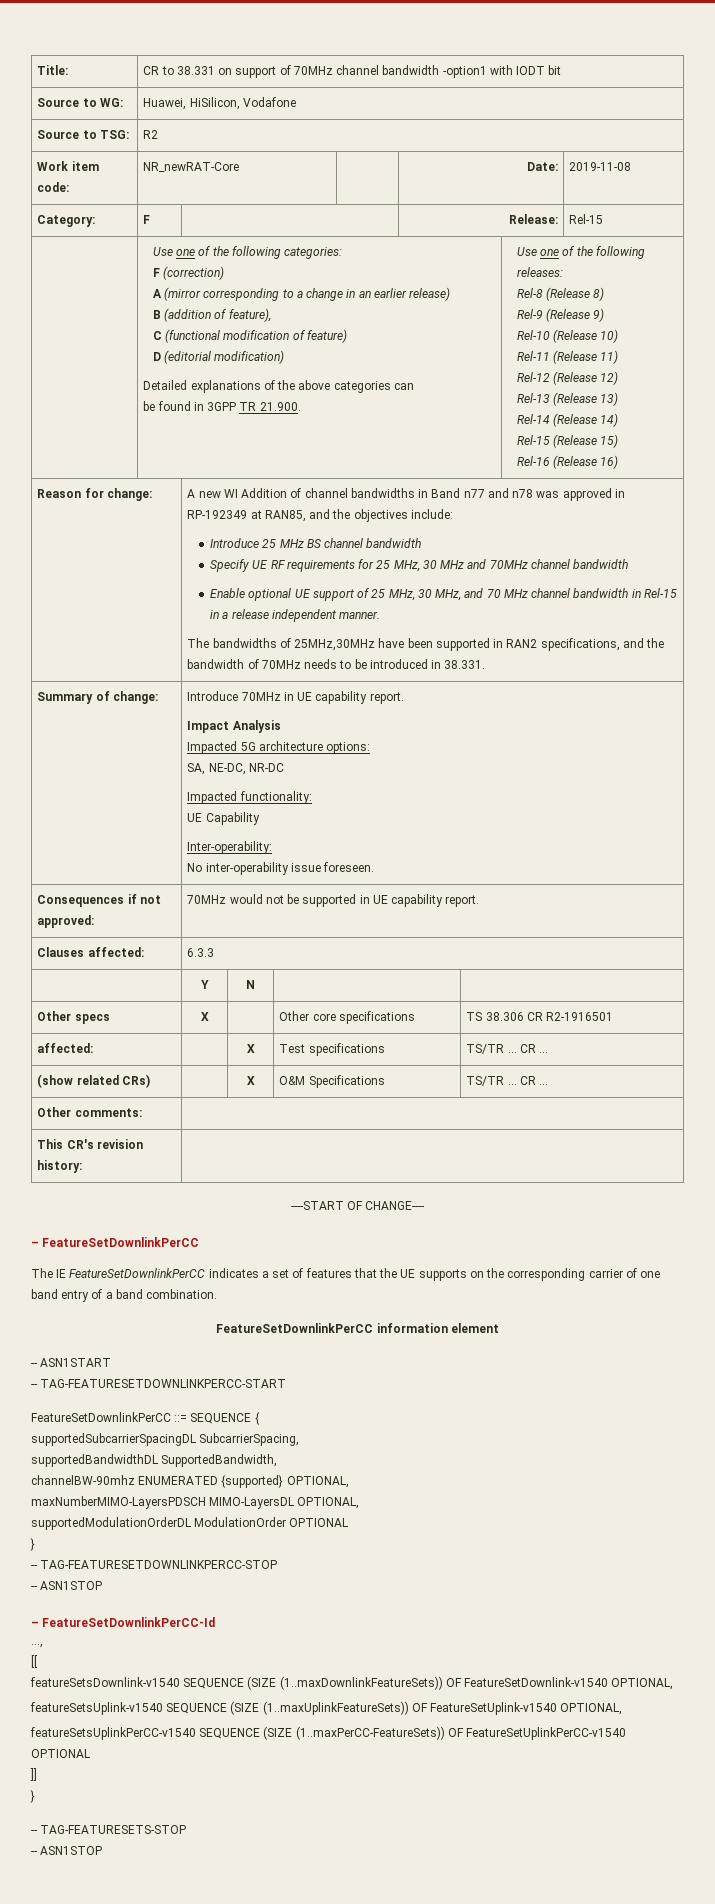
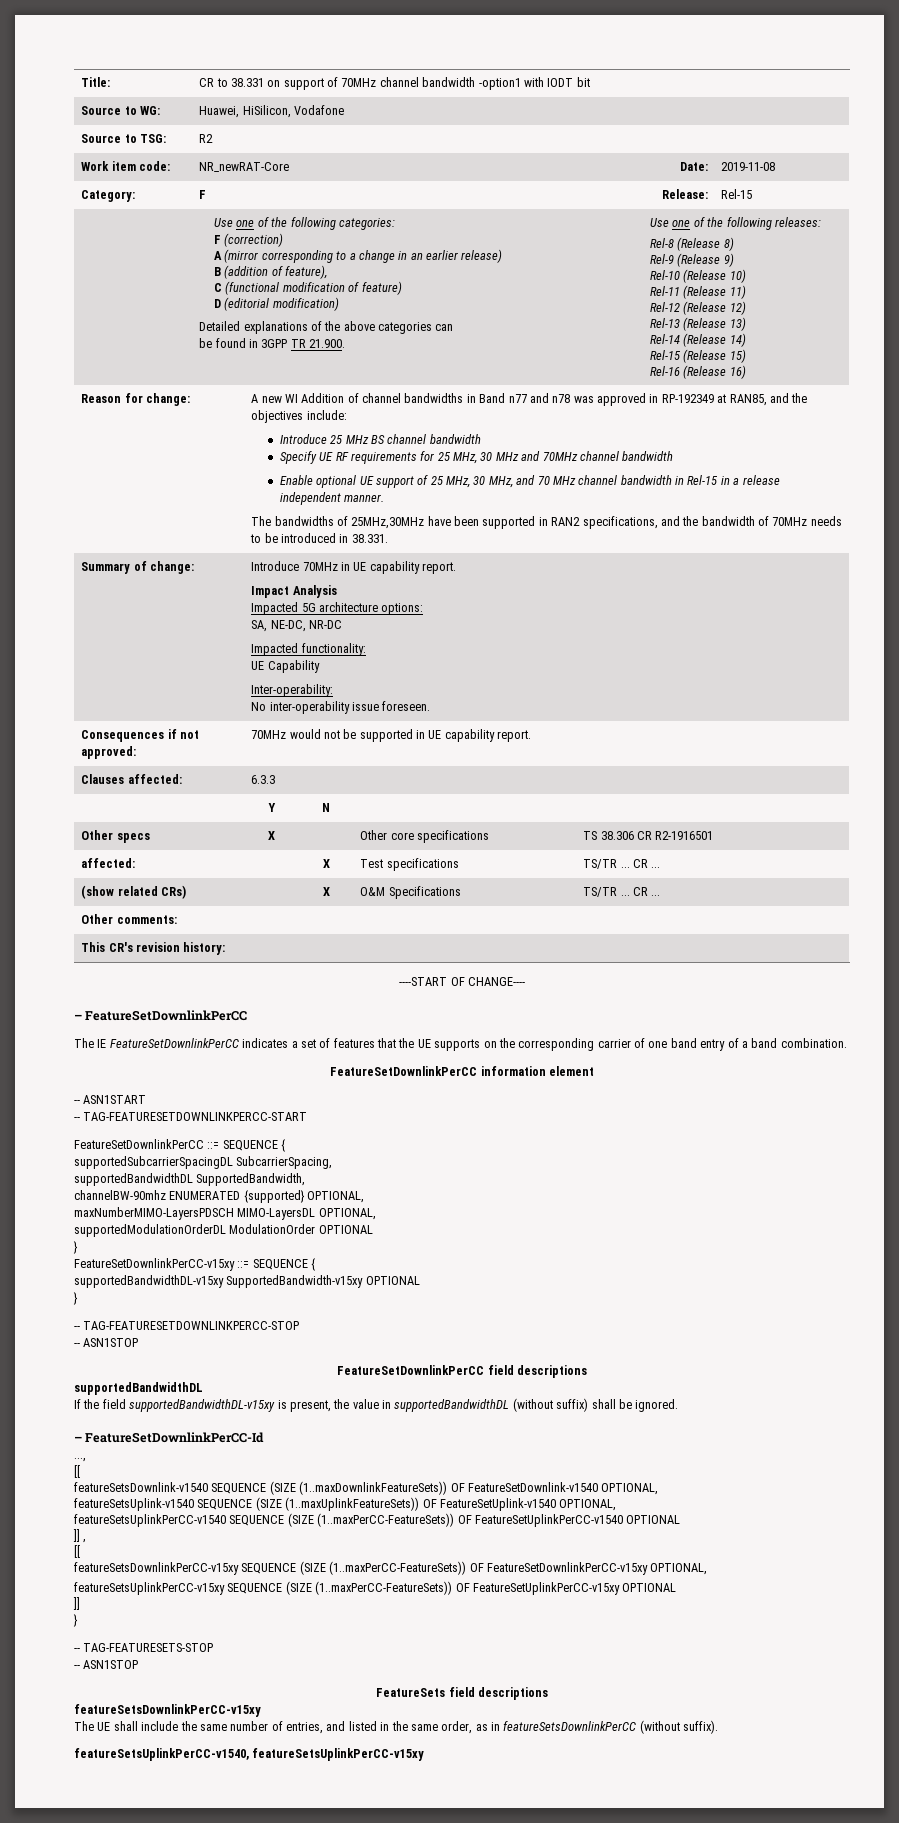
+ FeatureSetDownlinkPerCC-v15xy ::= SEQUENCE {
+ supportedBandwidthDL-v15xy SupportedBandwidth-v15xy OPTIONAL
+ }
  -- TAG-FEATURESETDOWNLINKPERCC-STOP
  -- ASN1STOP
+ FeatureSetDownlinkPerCC field descriptions
+ supportedBandwidthDL
+ If the field supportedBandwidthDL-v15xy is present, the value in supportedBandwidthDL (without suffix) shall be ignored.
+ ]] ,
+ [[
+ featureSetsDownlinkPerCC-v15xy SEQUENCE (SIZE (1..maxPerCC-FeatureSets)) OF FeatureSetDownlinkPerCC-v15xy OPTIONAL,
+ featureSetsUplinkPerCC-v15xy SEQUENCE (SIZE (1..maxPerCC-FeatureSets)) OF FeatureSetUplinkPerCC-v15xy OPTIONAL
+ FeatureSets field descriptions
+ featureSetsDownlinkPerCC-v15xy
+ The UE shall include the same number of entries, and listed in the same order, as in featureSetsDownlinkPerCC (without suffix).
+ featureSetsUplinkPerCC-v1540, featureSetsUplinkPerCC-v15xy

